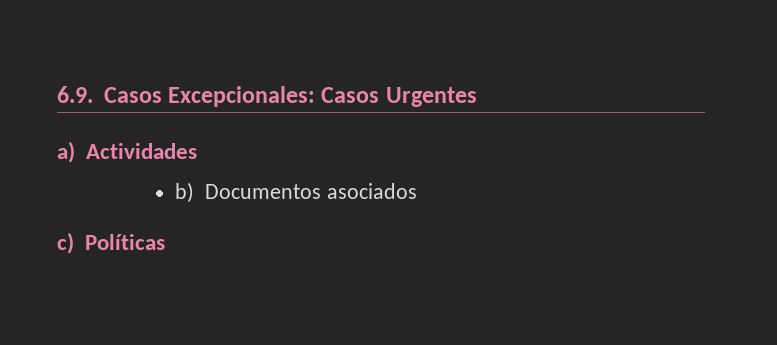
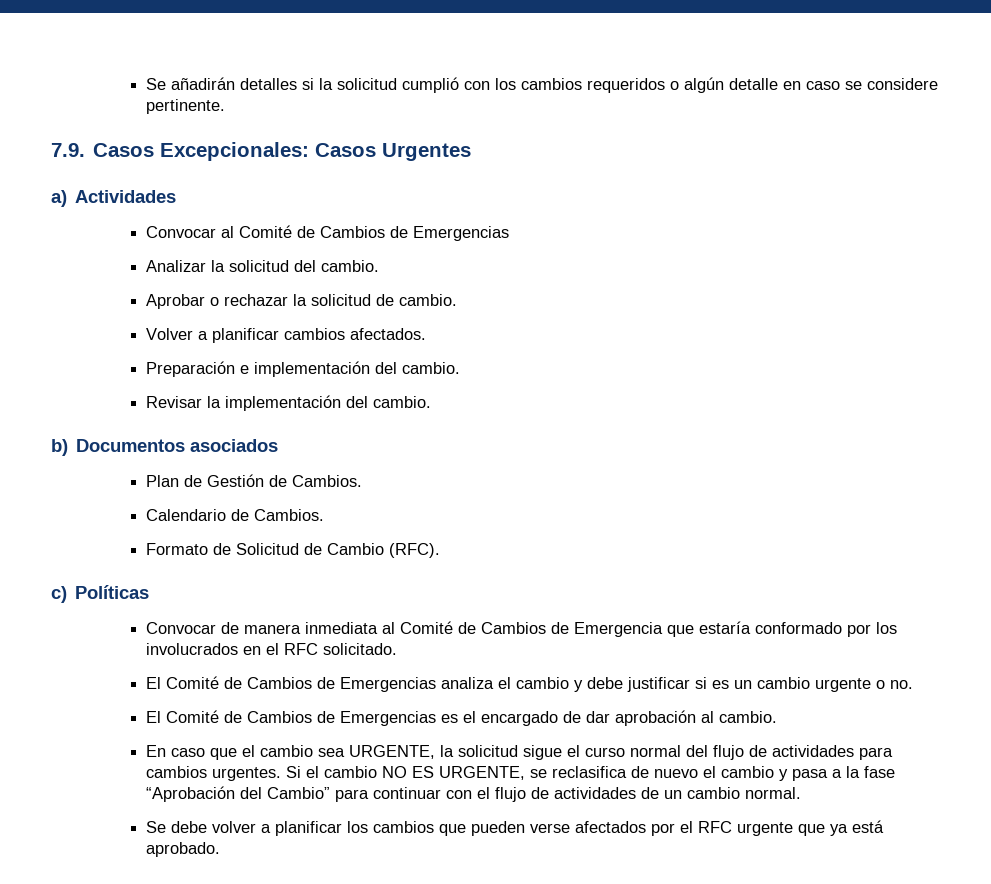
- 6.9. Casos Excepcionales: Casos Urgentes
+ Se añadirán detalles si la solicitud cumplió con los cambios requeridos o algún detalle en caso se considere pertinente.
+ 7.9. Casos Excepcionales: Casos Urgentes
+ Convocar al Comité de Cambios de Emergencias
+ Analizar la solicitud del cambio.
+ Aprobar o rechazar la solicitud de cambio.
+ Volver a planificar cambios afectados.
+ Preparación e implementación del cambio.
+ Revisar la implementación del cambio.
  b) Documentos asociados
+ Plan de Gestión de Cambios.
+ Calendario de Cambios.
+ Formato de Solicitud de Cambio (RFC).
  c) Políticas
+ Convocar de manera inmediata al Comité de Cambios de Emergencia que estaría conformado por los involucrados en el RFC solicitado.
+ El Comité de Cambios de Emergencias analiza el cambio y debe justificar si es un cambio urgente o no.
+ El Comité de Cambios de Emergencias es el encargado de dar aprobación al cambio.
+ En caso que el cambio sea URGENTE, la solicitud sigue el curso normal del flujo de actividades para cambios urgentes. Si el cambio NO ES URGENTE, se reclasifica de nuevo el cambio y pasa a la fase “Aprobación del Cambio” para continuar con el flujo de actividades de un cambio normal.
+ Se debe volver a planificar los cambios que pueden verse afectados por el RFC urgente que ya está aprobado.

